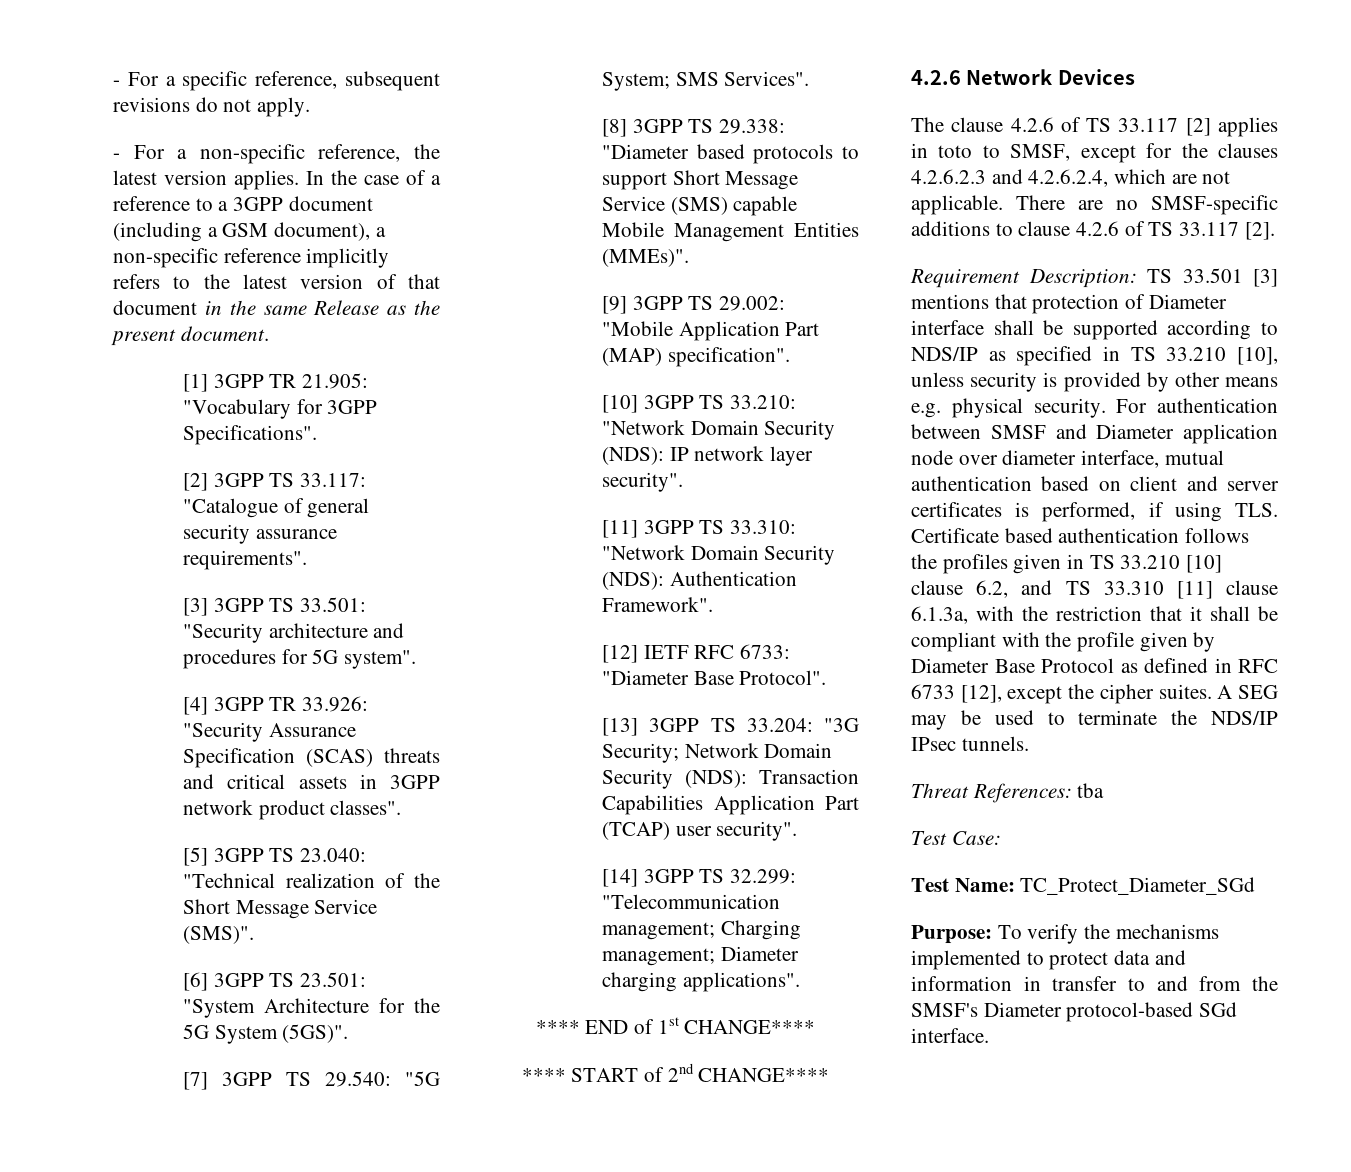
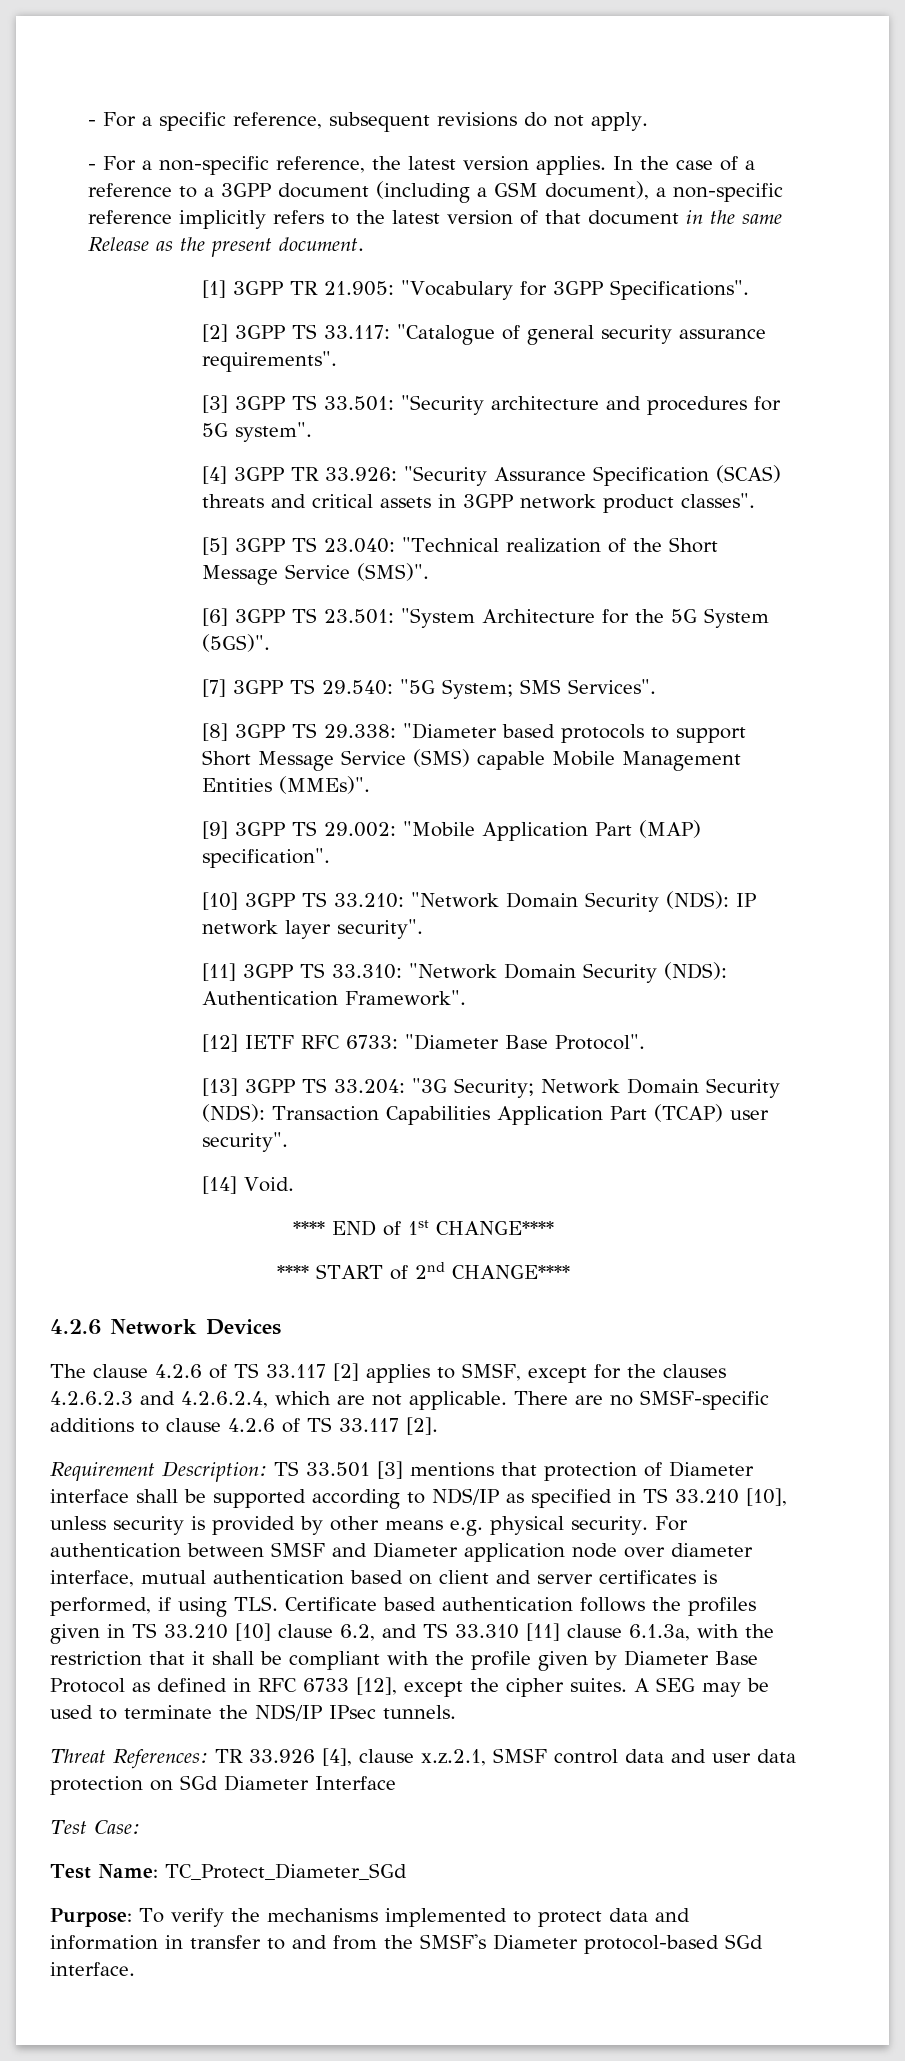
- [14] 3GPP TS 32.299: "Telecommunication management; Charging management; Diameter charging applications".
+ [14] Void.
- The clause 4.2.6 of TS 33.117 [2] applies in toto to SMSF, except for the clauses 4.2.6.2.3 and 4.2.6.2.4, which are not applicable.
+ The clause 4.2.6 of TS 33.117 [2] applies to SMSF, except for the clauses 4.2.6.2.3 and 4.2.6.2.4, which are not applicable.
- Threat References: tba
+ Threat References: TR 33.926 [4], clause x.z.2.1, SMSF control data and user data protection on SGd Diameter Interface

